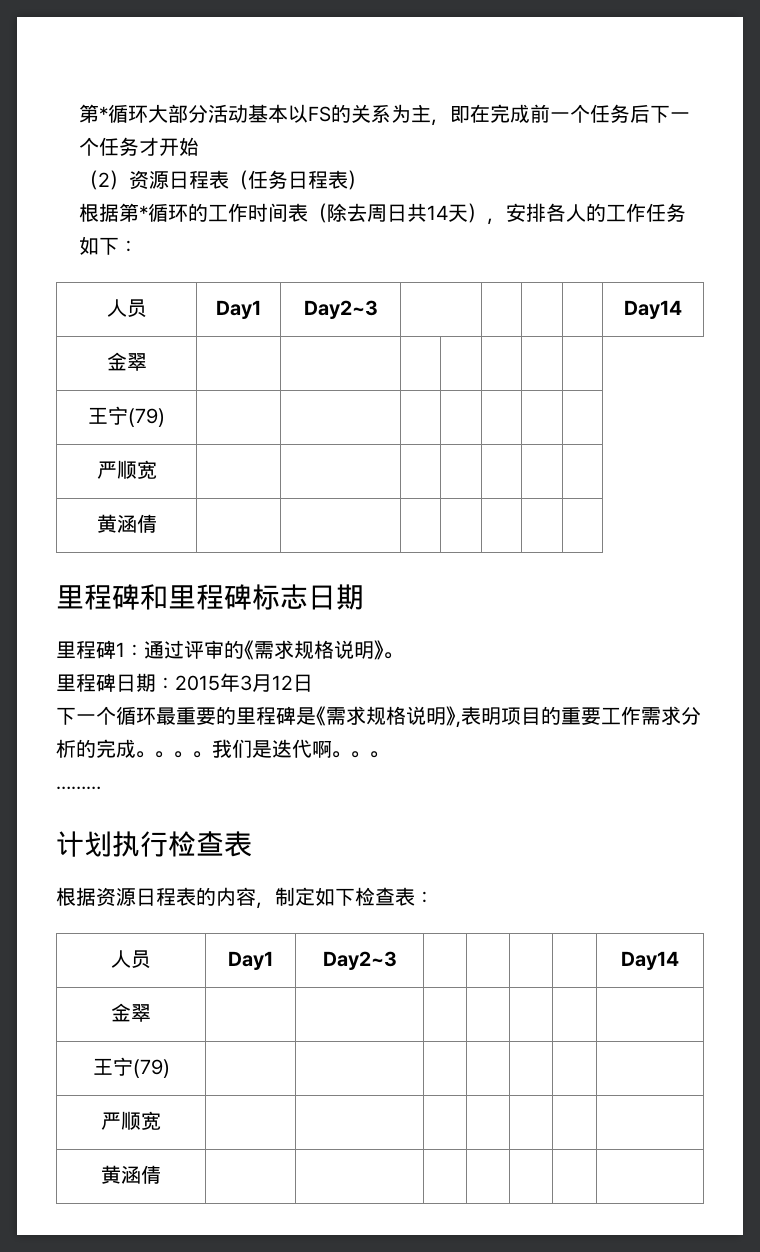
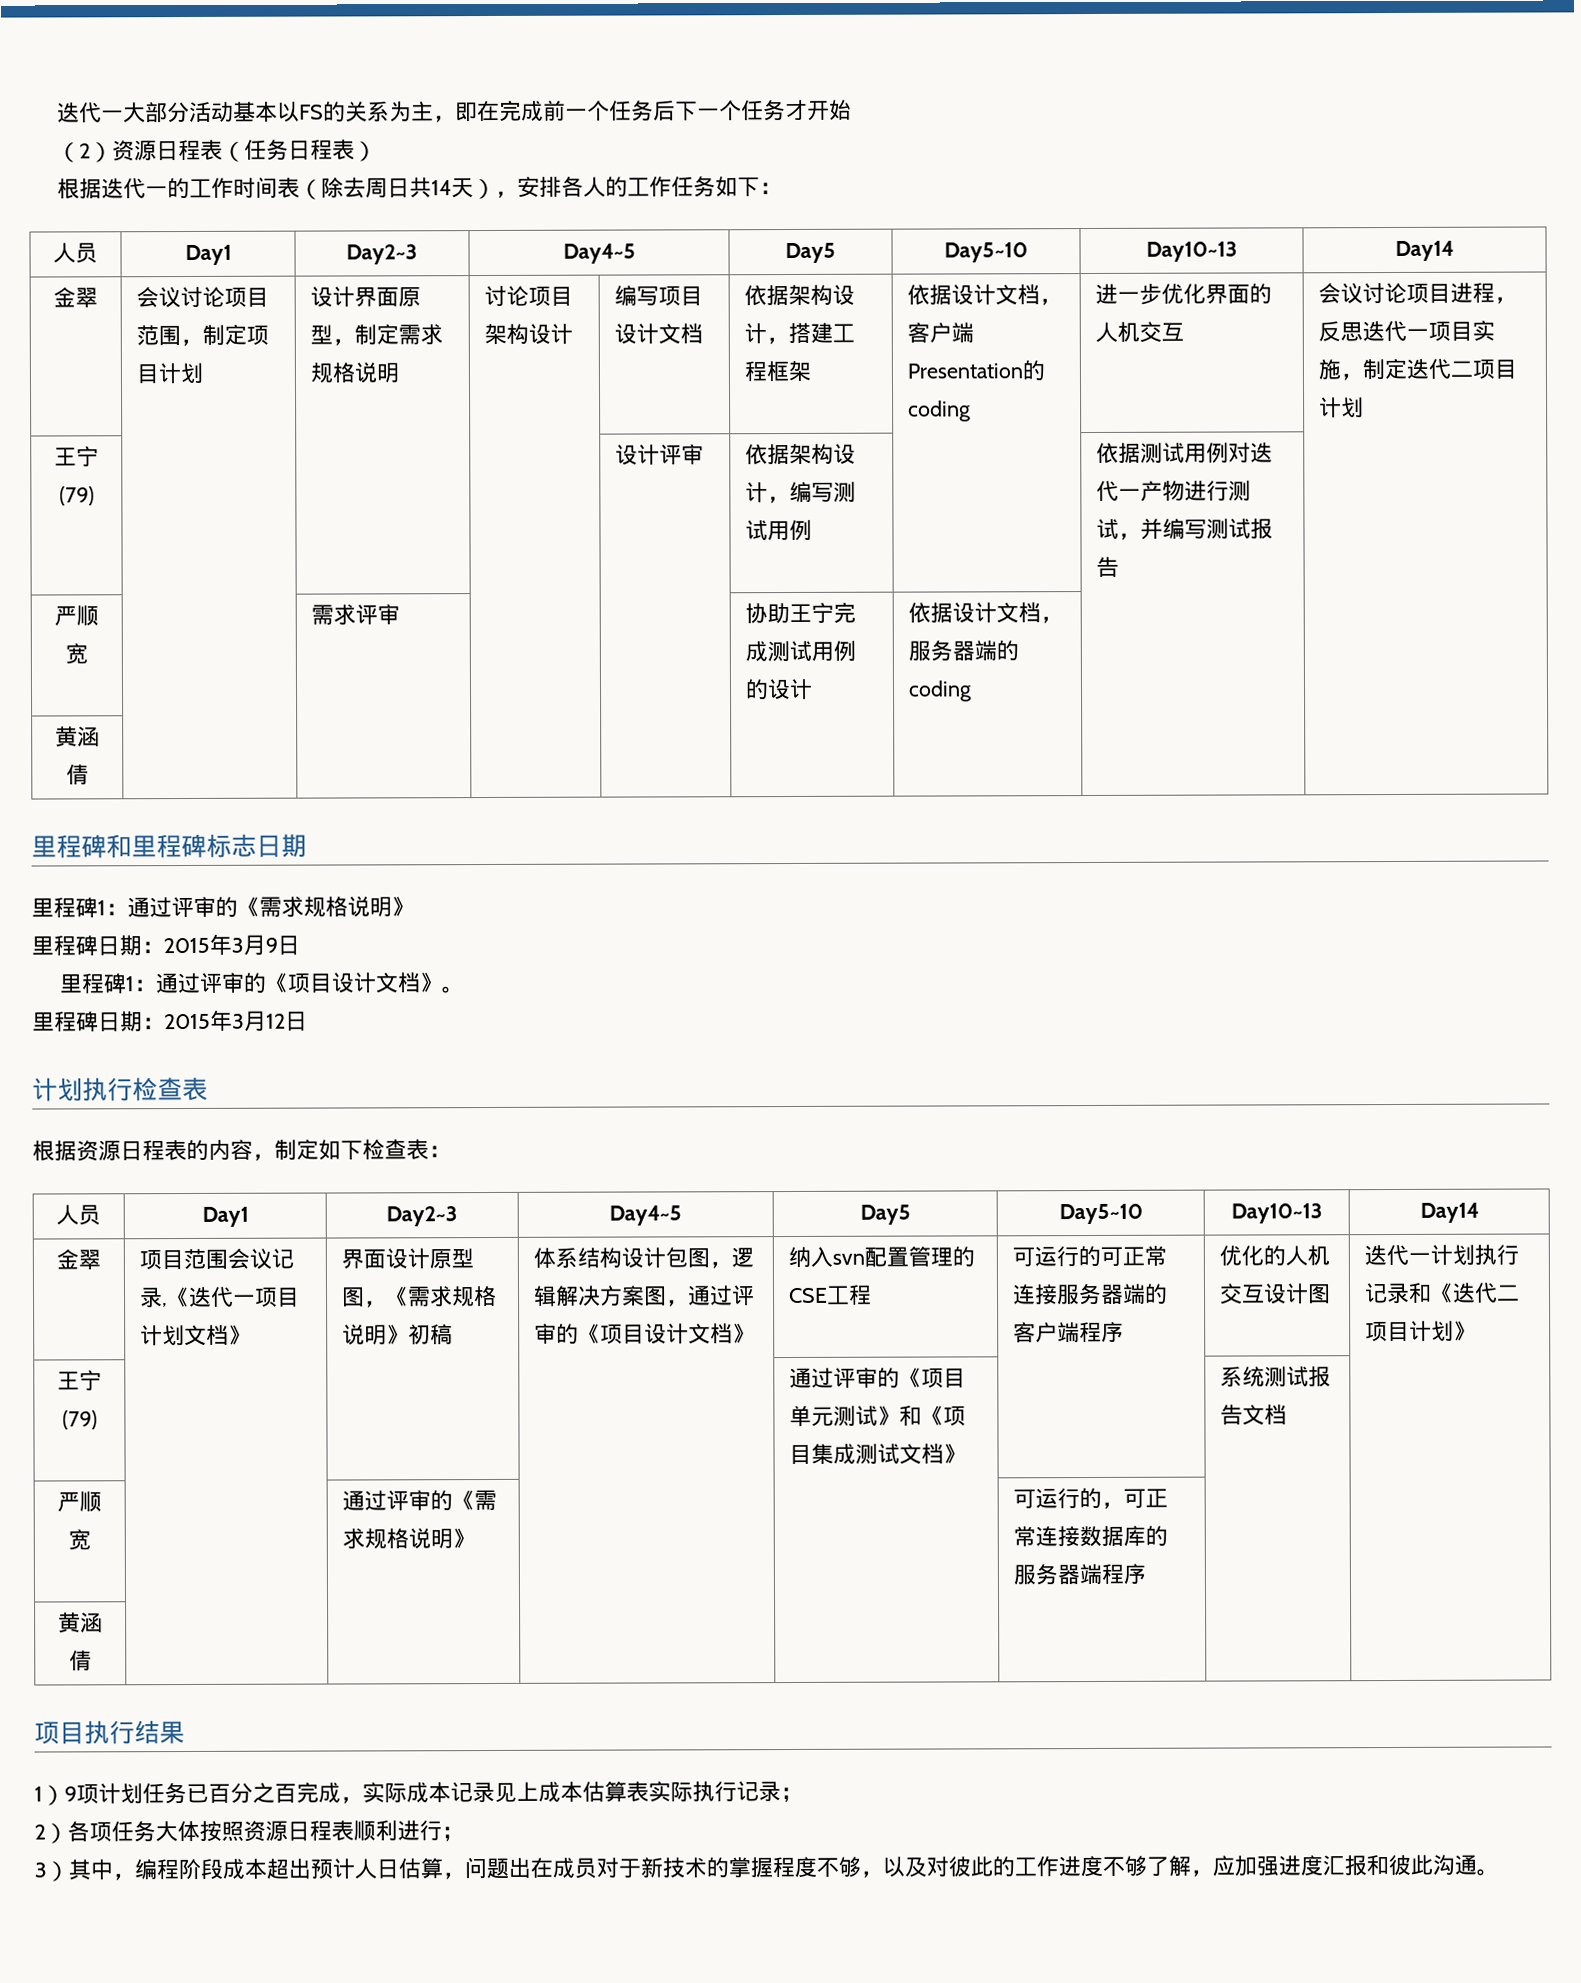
- 第*循环大部分活动基本以FS的关系为主，即在完成前一个任务后下一个任务才开始
+ 迭代一大部分活动基本以FS的关系为主，即在完成前一个任务后下一个任务才开始
- 根据第*循环的工作时间表（除去周日共14天），安排各人的工作任务如下：
- 人员 | Day1 | Day2~3 | | | | | Day14
- 金翠 | | | | | | |
- 王宁(79) | | | | | | |
- 严顺宽 | | | | | | |
- 黄涵倩 | | | | | | |
+ 根据迭代一的工作时间表（除去周日共14天），安排各人的工作任务如下：
+ 人员 | Day1 | Day2~3 | Day4~5 | Day5 | Day5~10 | Day10~13 | Day14
+ 金翠 | 会议讨论项目范围，制定项目计划 | 设计界面原型，制定需求规格说明 | 讨论项目架构设计 | 编写项目设计文档 | 依据架构设计，搭建工程框架 | 依据设计文档，客户端Presentation的coding | 进一步优化界面的人机交互 | 会议讨论项目进程，反思迭代一项目实施，制定迭代二项目计划
+ 王宁(79) | | | | 设计评审 | 依据架构设计，编写测试用例 | | 依据测试用例对迭代一产物进行测试，并编写测试报告 |
+ 严顺宽 | | 需求评审 | | | 协助王宁完成测试用例的设计 | 依据设计文档，服务器端的coding | |
+ 黄涵倩 | | | | | | | |
- 里程碑1：通过评审的《需求规格说明》。
+ 里程碑1：通过评审的《需求规格说明》
+ 里程碑日期：2015年3月9日
+ 里程碑1：通过评审的《项目设计文档》。
- 下一个循环最重要的里程碑是《需求规格说明》,表明项目的重要工作需求分析的完成。。。。我们是迭代啊。。。
- ………
  根据资源日程表的内容，制定如下检查表：
- 人员 | Day1 | Day2~3 | | | | | Day14
- 金翠 | | | | | | |
- 王宁(79) | | | | | | |
- 严顺宽 | | | | | | |
+ 人员 | Day1 | Day2~3 | Day4~5 | Day5 | Day5~10 | Day10~13 | Day14
+ 金翠 | 项目范围会议记录,《迭代一项目计划文档》 | 界面设计原型图，《需求规格说明》初稿 | 体系结构设计包图，逻辑解决方案图，通过评审的《项目设计文档》 | 纳入svn配置管理的CSE工程 | 可运行的可正常连接服务器端的客户端程序 | 优化的人机交互设计图 | 迭代一计划执行记录和《迭代二项目计划》
+ 王宁(79) | | | | 通过评审的《项目单元测试》和《项目集成测试文档》 | | 系统测试报告文档 |
+ 严顺宽 | | 通过评审的《需求规格说明》 | | | 可运行的，可正常连接数据库的服务器端程序 | |
  黄涵倩 | | | | | | |
+ 项目执行结果
+ 1）9项计划任务已百分之百完成，实际成本记录见上成本估算表实际执行记录；
+ 2）各项任务大体按照资源日程表顺利进行；
+ 3）其中，编程阶段成本超出预计人日估算，问题出在成员对于新技术的掌握程度不够，以及对彼此的工作进度不够了解，应加强进度汇报和彼此沟通。

